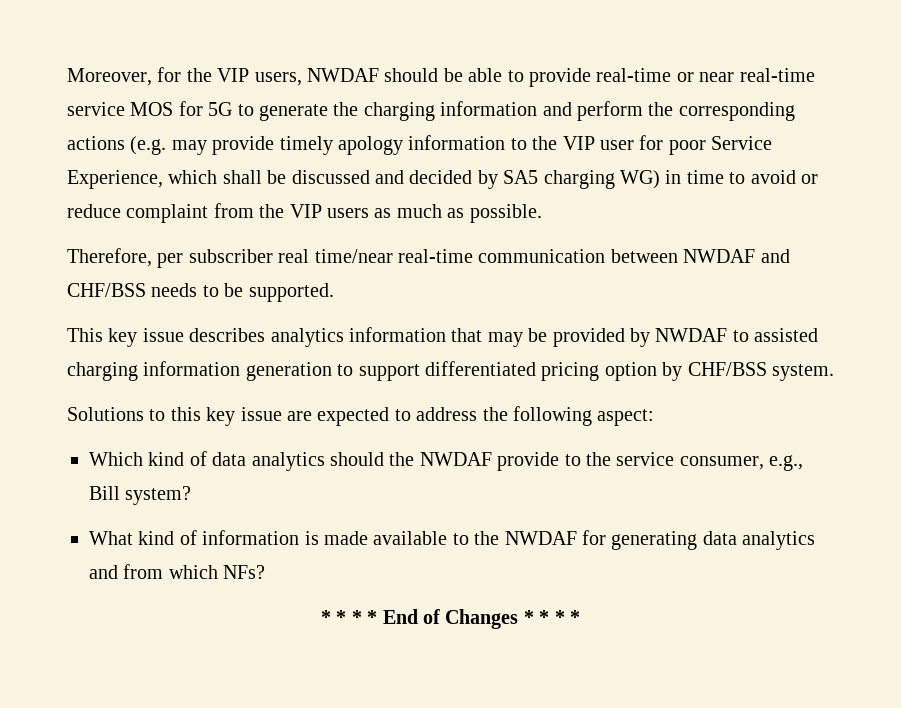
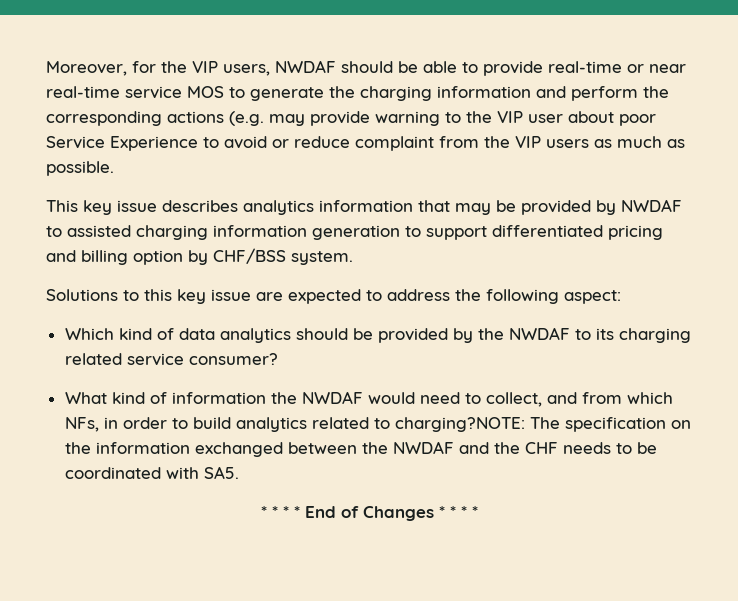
- Moreover, for the VIP users, NWDAF should be able to provide real-time or near real-time service MOS for 5G to generate the charging information and perform the corresponding actions (e.g. may provide timely apology information to the VIP user for poor Service Experience, which shall be discussed and decided by SA5 charging WG) in time to avoid or reduce complaint from the VIP users as much as possible.
+ Moreover, for the VIP users, NWDAF should be able to provide real-time or near real-time service MOS to generate the charging information and perform the corresponding actions (e.g. may provide warning to the VIP user about poor Service Experience to avoid or reduce complaint from the VIP users as much as possible.
- Therefore, per subscriber real time/near real-time communication between NWDAF and CHF/BSS needs to be supported.
- This key issue describes analytics information that may be provided by NWDAF to assisted charging information generation to support differentiated pricing option by CHF/BSS system.
+ This key issue describes analytics information that may be provided by NWDAF to assisted charging information generation to support differentiated pricing and billing option by CHF/BSS system.
- Which kind of data analytics should the NWDAF provide to the service consumer, e.g., Bill system?
- What kind of information is made available to the NWDAF for generating data analytics and from which NFs?
+ Which kind of data analytics should be provided by the NWDAF to its charging related service consumer?
+ What kind of information the NWDAF would need to collect, and from which NFs, in order to build analytics related to charging?NOTE: The specification on the information exchanged between the NWDAF and the CHF needs to be coordinated with SA5.

